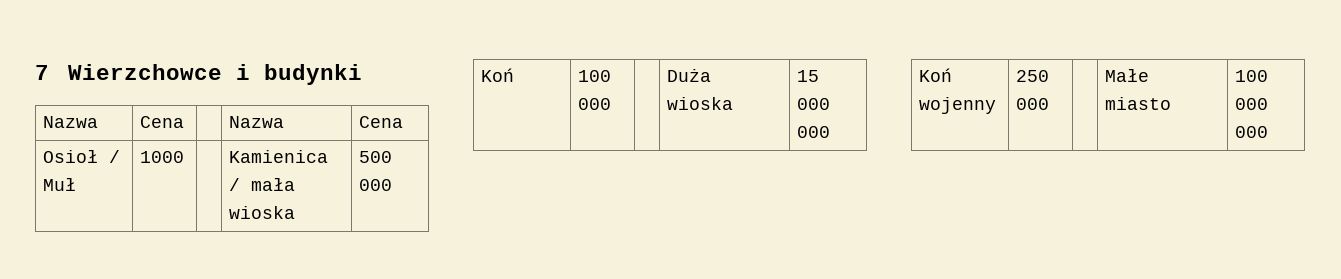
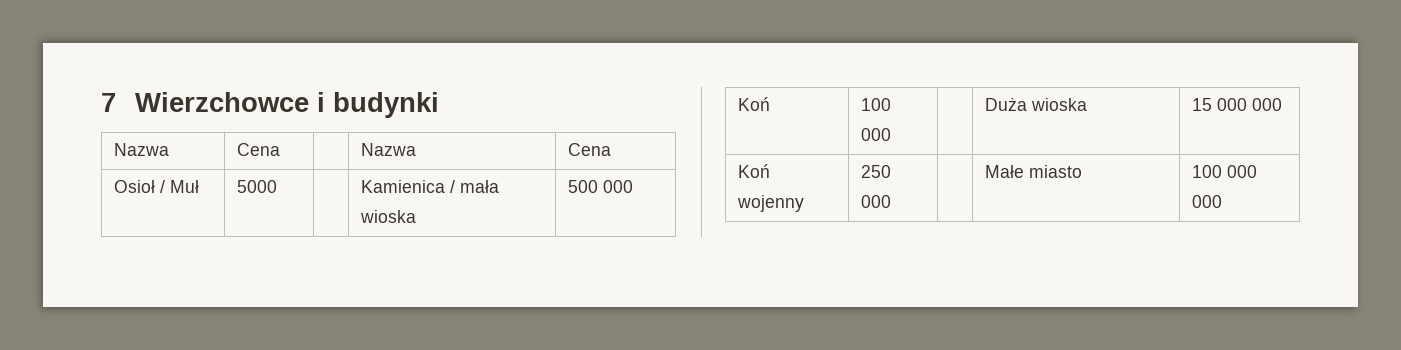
- Osioł / Muł | 1000 | | Kamienica / mała wioska | 500 000
+ Osioł / Muł | 5000 | | Kamienica / mała wioska | 500 000

